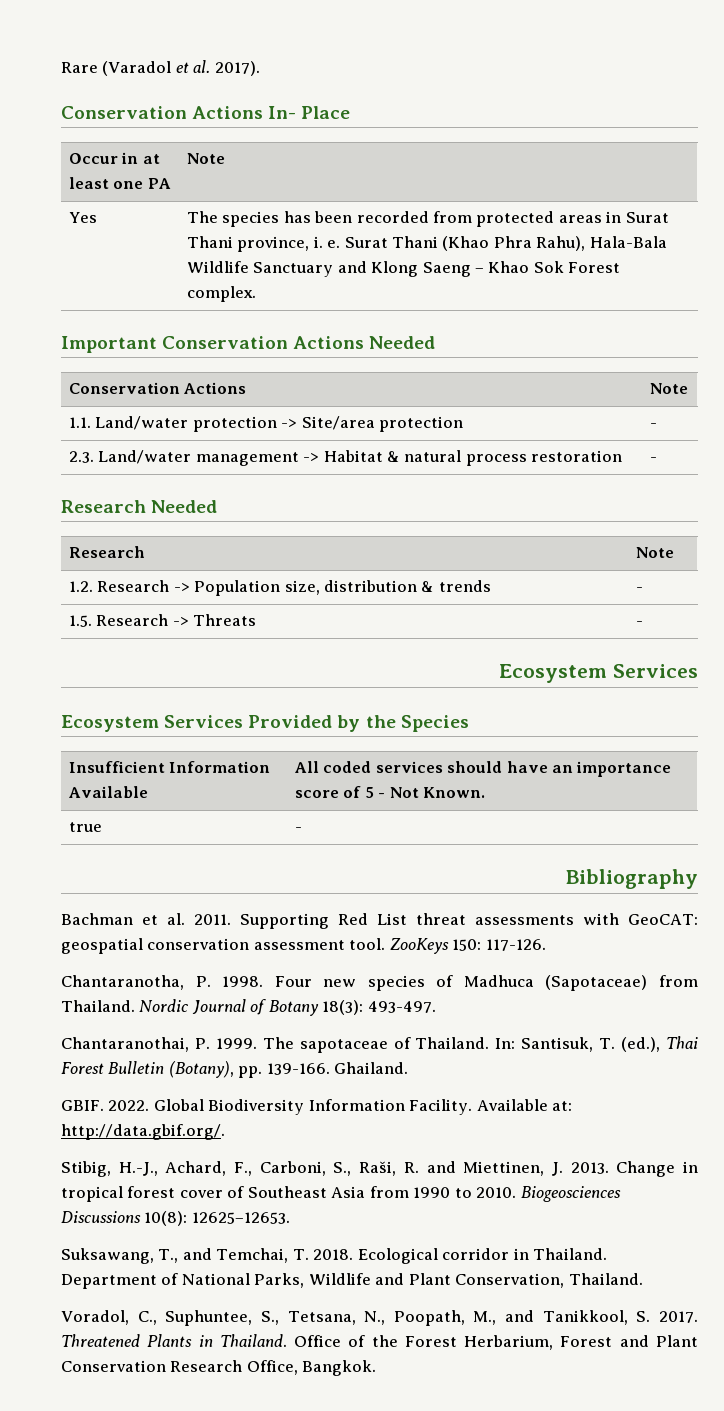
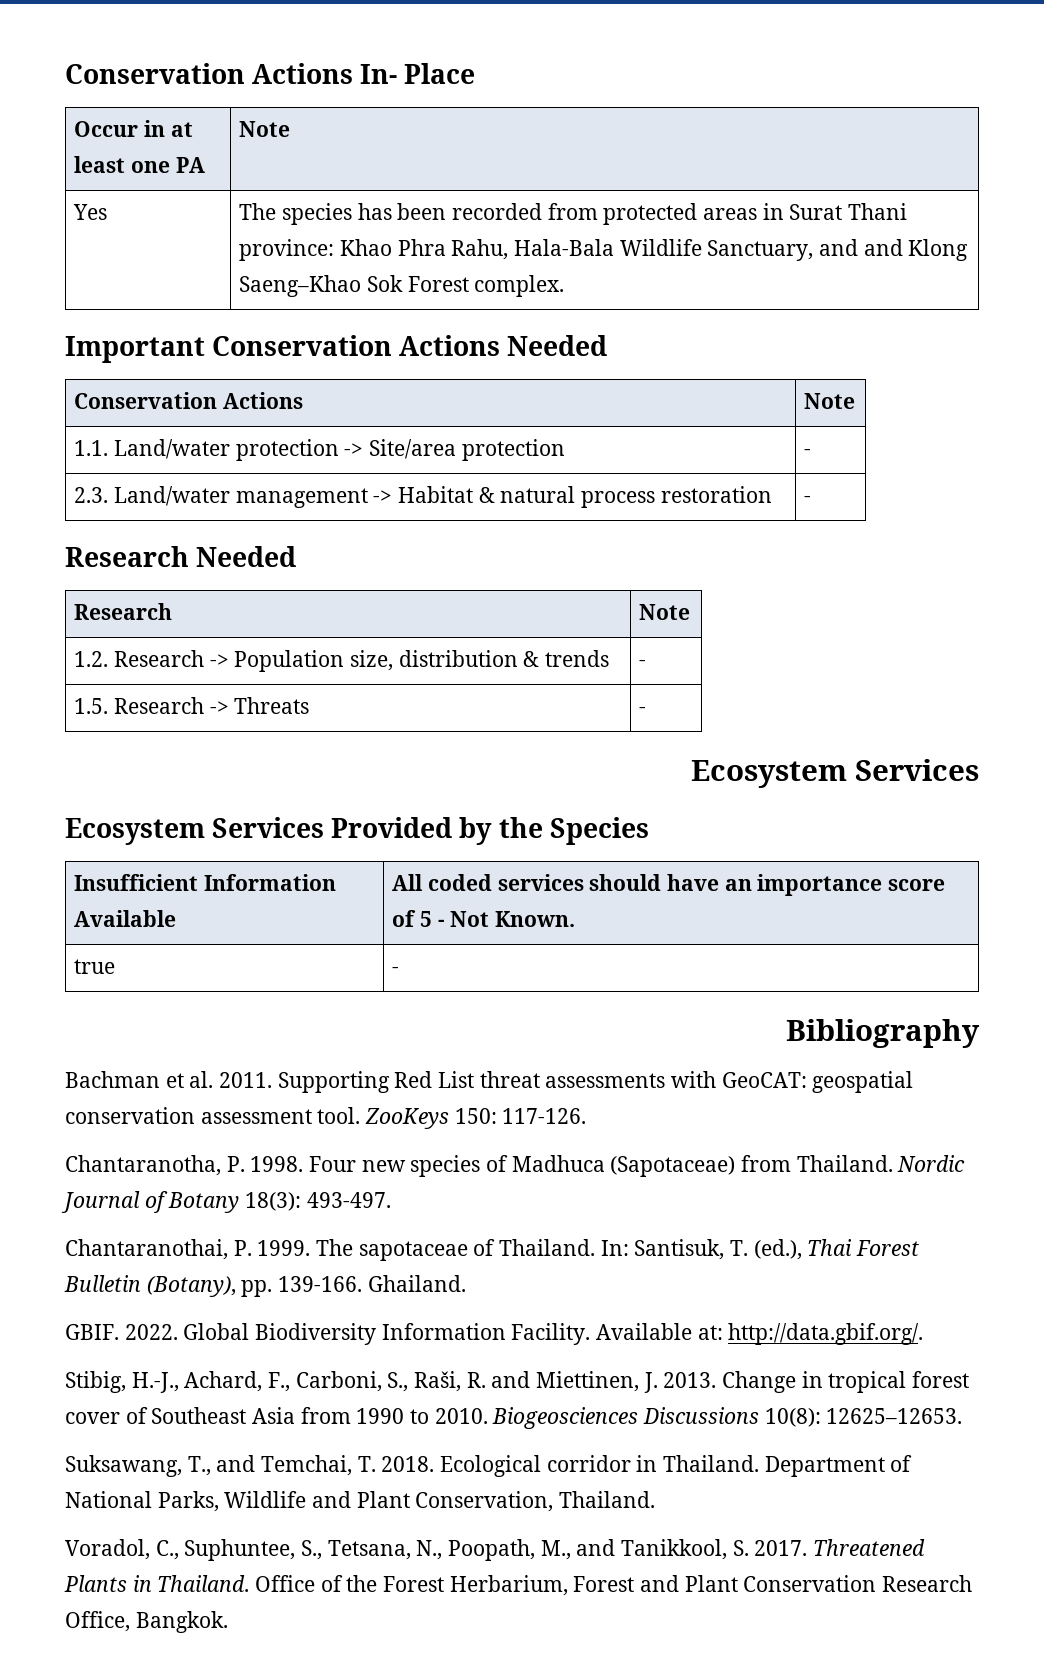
- Rare (Varadol et al. 2017).
- Yes | The species has been recorded from protected areas in Surat Thani province, i. e. Surat Thani (Khao Phra Rahu), Hala-Bala Wildlife Sanctuary and Klong Saeng – Khao Sok Forest complex.
+ Yes | The species has been recorded from protected areas in Surat Thani province: Khao Phra Rahu, Hala-Bala Wildlife Sanctuary, and and Klong Saeng–Khao Sok Forest complex.

